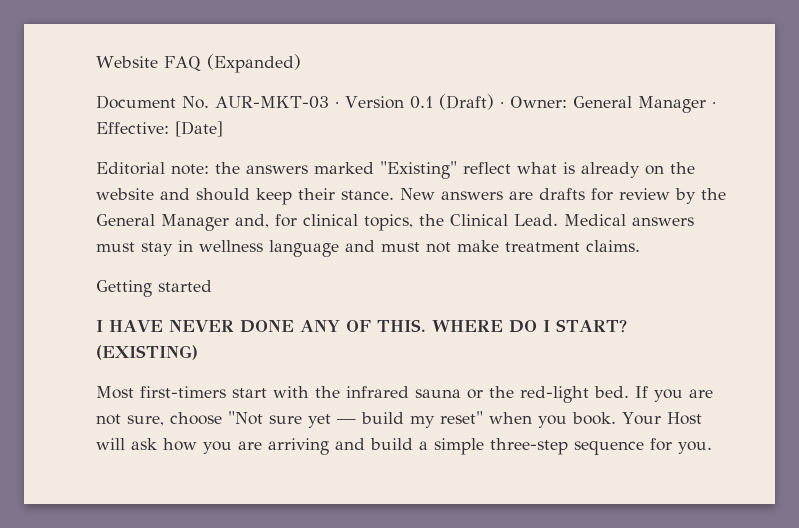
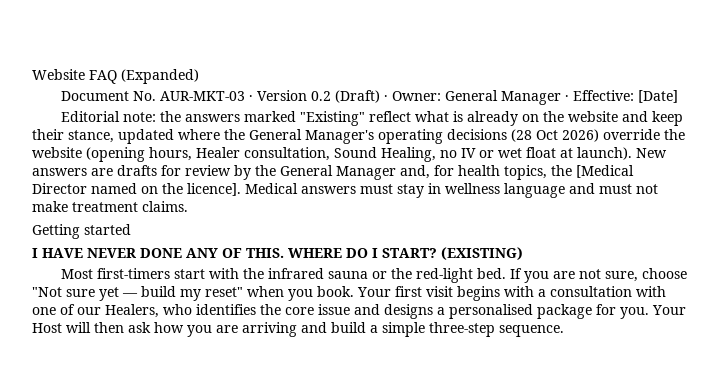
- Document No. AUR-MKT-03 · Version 0.1 (Draft) · Owner: General Manager · Effective: [Date]
+ Document No. AUR-MKT-03 · Version 0.2 (Draft) · Owner: General Manager · Effective: [Date]
- Editorial note: the answers marked "Existing" reflect what is already on the website and should keep their stance.
+ Editorial note: the answers marked "Existing" reflect what is already on the website and keep their stance, updated where the General Manager's operating decisions (28 Oct 2026) override the website (opening hours, Healer consultation, Sound Healing, no IV or wet float at launch).
- New answers are drafts for review by the General Manager and, for clinical topics, the Clinical Lead.
+ New answers are drafts for review by the General Manager and, for health topics, the [Medical Director named on the licence].
- Your Host will ask how you are arriving and build a simple three-step sequence for you.
+ Your first visit begins with a consultation with one of our Healers, who identifies the core issue and designs a personalised package for you. Your Host will then ask how you are arriving and build a simple three-step sequence.

